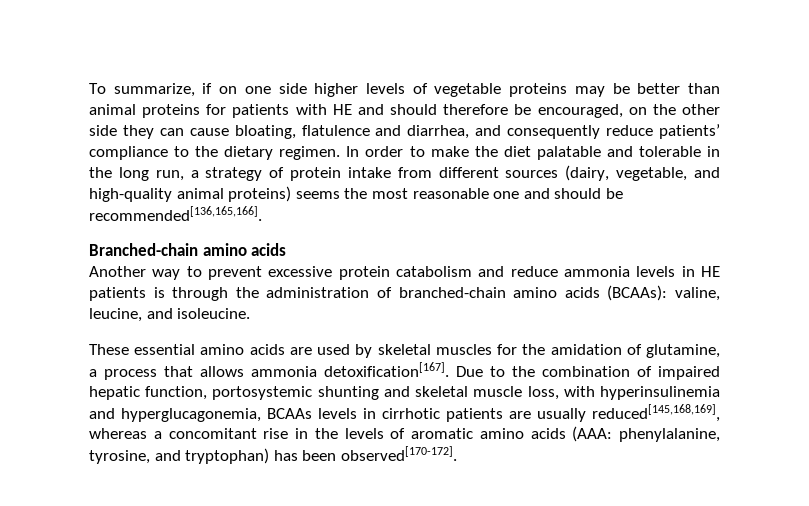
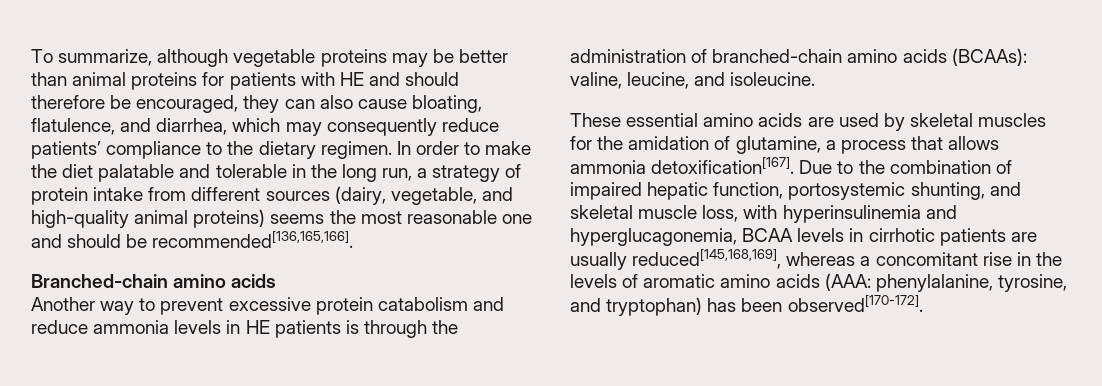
- To summarize, if on one side higher levels of vegetable proteins may be better than animal proteins for patients with HE and should therefore be encouraged, on the other side they can cause bloating, flatulence and diarrhea, and consequently reduce patients’ compliance to the dietary regimen.
+ To summarize, although vegetable proteins may be better than animal proteins for patients with HE and should therefore be encouraged, they can also cause bloating, flatulence, and diarrhea, which may consequently reduce patients’ compliance to the dietary regimen.
- Due to the combination of impaired hepatic function, portosystemic shunting and skeletal muscle loss, with hyperinsulinemia and hyperglucagonemia, BCAAs levels in cirrhotic patients are usually reduced[145,168,169], whereas a concomitant rise in the levels of aromatic amino acids (AAA: phenylalanine, tyrosine, and tryptophan) has been observed[170-172].
+ Due to the combination of impaired hepatic function, portosystemic shunting, and skeletal muscle loss, with hyperinsulinemia and hyperglucagonemia, BCAA levels in cirrhotic patients are usually reduced[145,168,169], whereas a concomitant rise in the levels of aromatic amino acids (AAA: phenylalanine, tyrosine, and tryptophan) has been observed[170-172].

